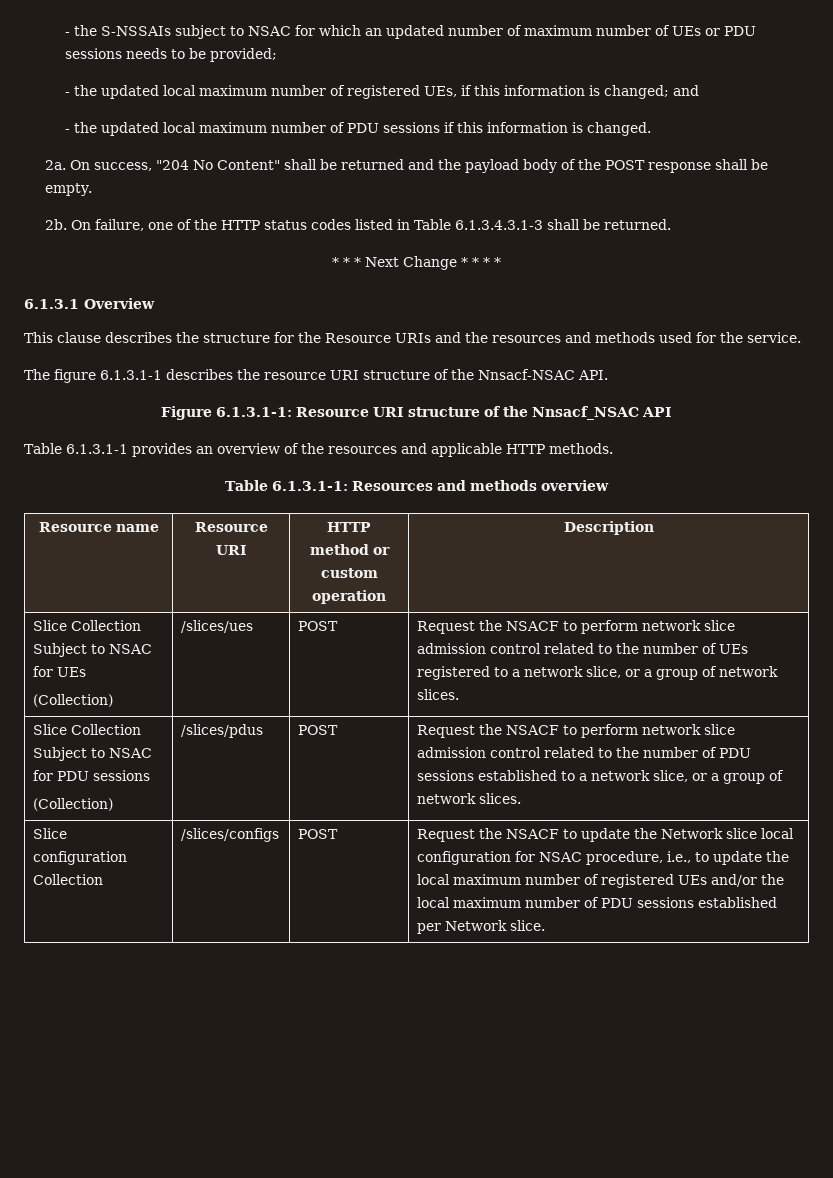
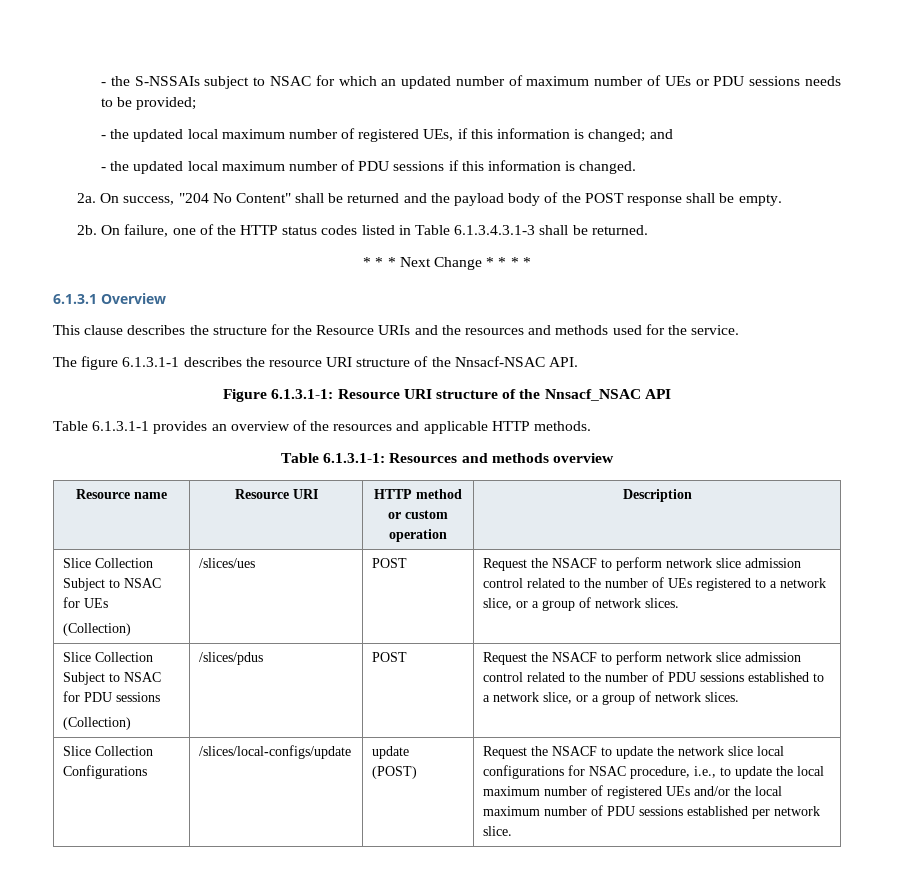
- Slice configuration Collection | /slices/configs | POST
+ Slice Collection Configurations | /slices/local-configs/update | update
+ (POST)
- Request the NSACF to update the Network slice local configuration for NSAC procedure, i.e., to update the local maximum number of registered UEs and/or the local maximum number of PDU sessions established per Network slice.
+ Request the NSACF to update the network slice local configurations for NSAC procedure, i.e., to update the local maximum number of registered UEs and/or the local maximum number of PDU sessions established per network slice.

